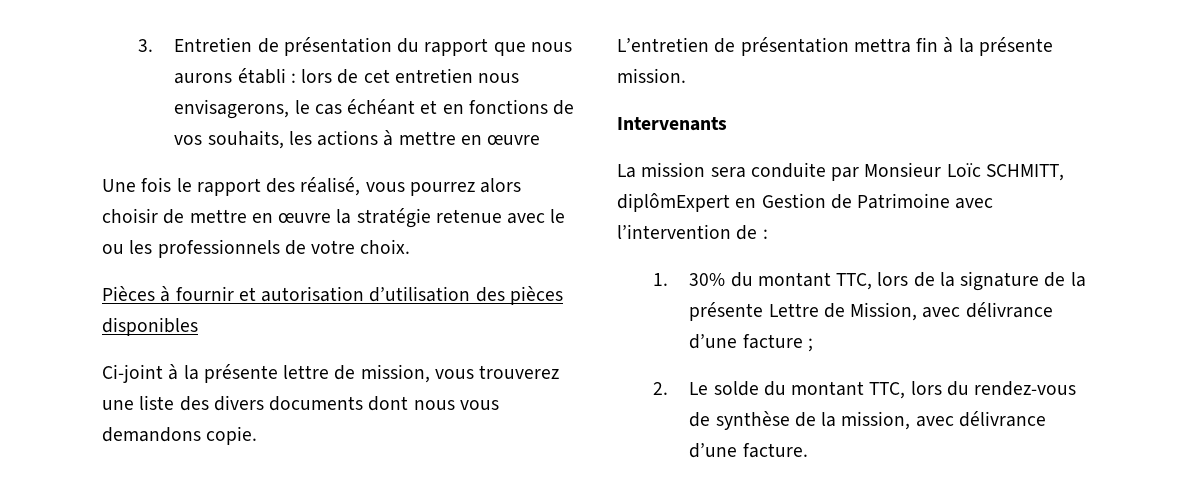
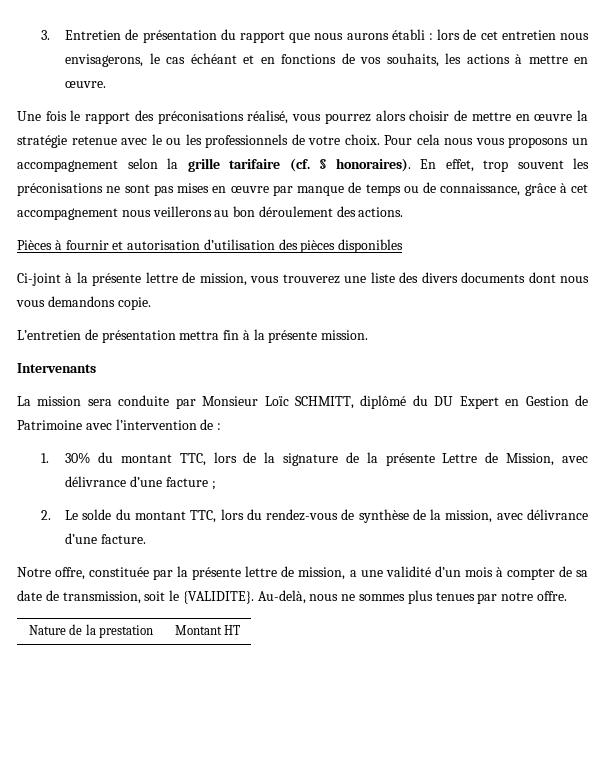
- 3. Entretien de présentation du rapport que nous aurons établi : lors de cet entretien nous envisagerons, le cas échéant et en fonctions de vos souhaits, les actions à mettre en œuvre
+ 3. Entretien de présentation du rapport que nous aurons établi : lors de cet entretien nous envisagerons, le cas échéant et en fonctions de vos souhaits, les actions à mettre en œuvre.
- Une fois le rapport des réalisé, vous pourrez alors choisir de mettre en œuvre la stratégie retenue avec le ou les professionnels de votre choix.
+ Une fois le rapport des préconisations réalisé, vous pourrez alors choisir de mettre en œuvre la stratégie retenue avec le ou les professionnels de votre choix. Pour cela nous vous proposons un accompagnement selon la grille tarifaire (cf. § honoraires). En effet, trop souvent les préconisations ne sont pas mises en œuvre par manque de temps ou de connaissance, grâce à cet accompagnement nous veillerons au bon déroulement des actions.
- La mission sera conduite par Monsieur Loïc SCHMITT, diplômExpert en Gestion de Patrimoine avec l’intervention de :
+ La mission sera conduite par Monsieur Loïc SCHMITT, diplômé du DU Expert en Gestion de Patrimoine avec l’intervention de :
+ Notre offre, constituée par la présente lettre de mission, a une validité d’un mois à compter de sa date de transmission, soit le {VALIDITE}. Au-delà, nous ne sommes plus tenues par notre offre.
+ Nature de la prestation | Montant HT

